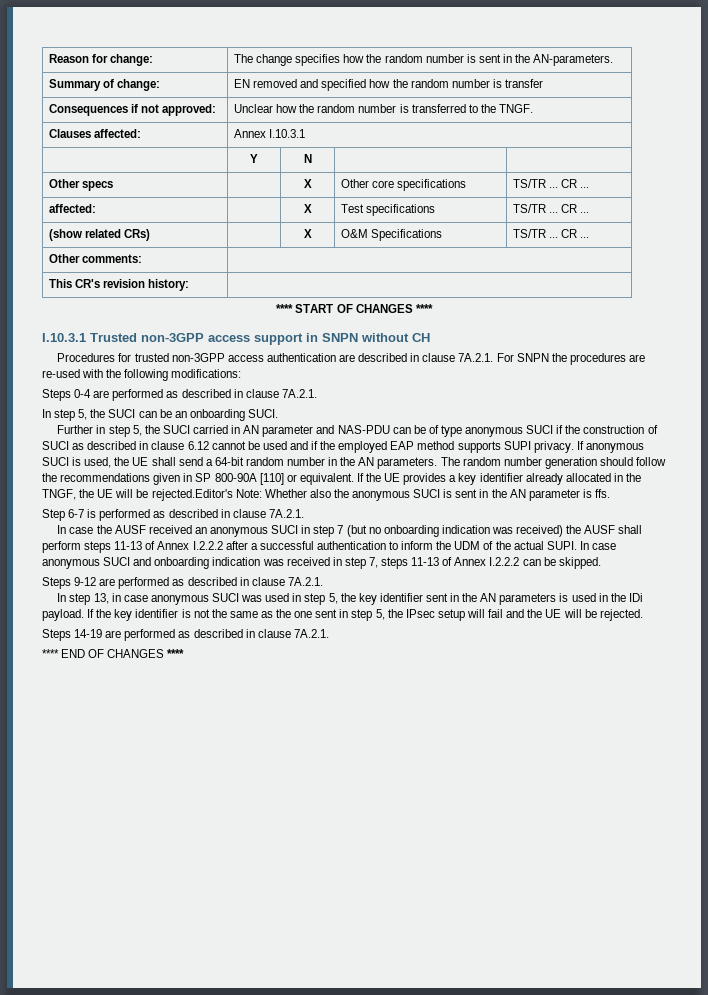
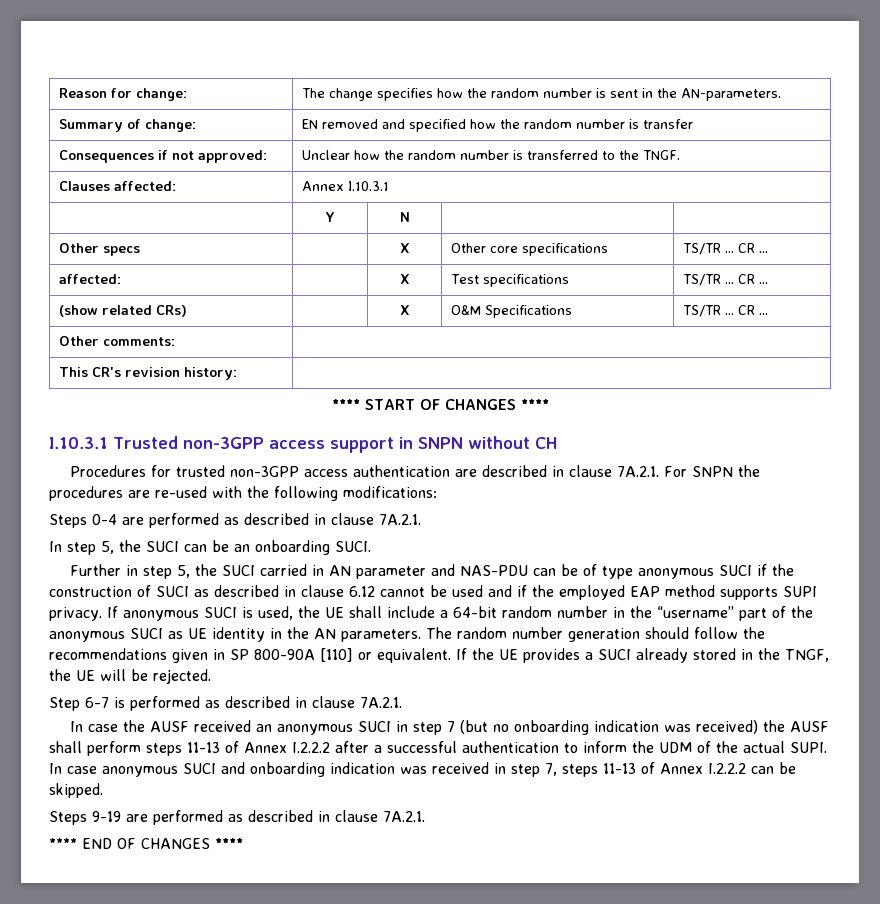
- If anonymous SUCI is used, the UE shall send a 64-bit random number in the AN parameters.
+ If anonymous SUCI is used, the UE shall include a 64-bit random number in the “username” part of the anonymous SUCI as UE identity in the AN parameters.
- If the UE provides a key identifier already allocated in the TNGF, the UE will be rejected.Editor's Note: Whether also the anonymous SUCI is sent in the AN parameter is ffs.
+ If the UE provides a SUCI already stored in the TNGF, the UE will be rejected.
- Steps 9-12 are performed as described in clause 7A.2.1.
- In step 13, in case anonymous SUCI was used in step 5, the key identifier sent in the AN parameters is used in the IDi payload. If the key identifier is not the same as the one sent in step 5, the IPsec setup will fail and the UE will be rejected.
- Steps 14-19 are performed as described in clause 7A.2.1.
+ Steps 9-19 are performed as described in clause 7A.2.1.

